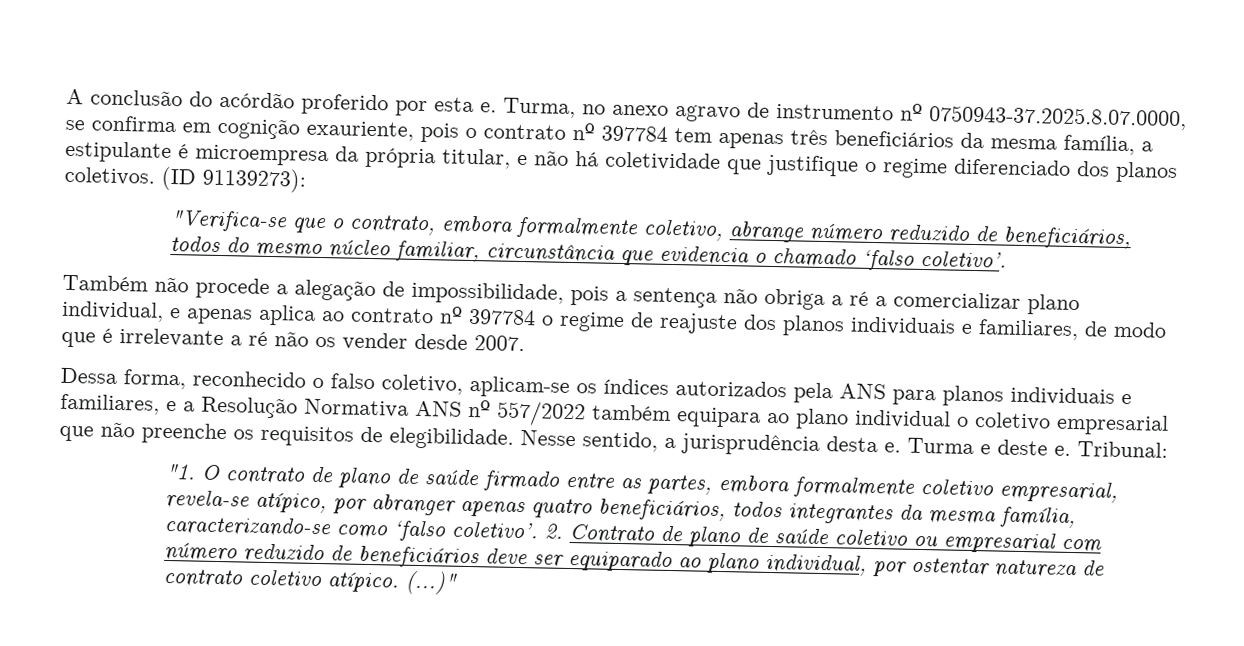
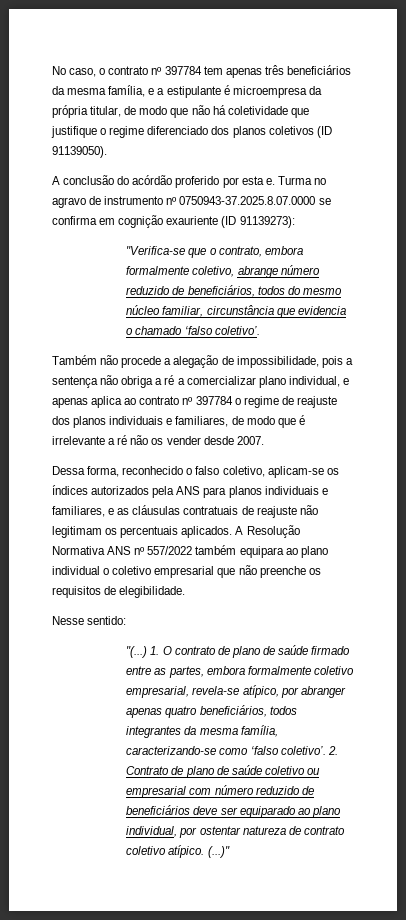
- A conclusão do acórdão proferido por esta e. Turma, no anexo agravo de instrumento nº 0750943-37.2025.8.07.0000, se confirma em cognição exauriente, pois o contrato nº 397784 tem apenas três beneficiários da mesma família, a estipulante é microempresa da própria titular, e não há coletividade que justifique o regime diferenciado dos planos coletivos. (ID 91139273):
+ No caso, o contrato nº 397784 tem apenas três beneficiários da mesma família, e a estipulante é microempresa da própria titular, de modo que não há coletividade que justifique o regime diferenciado dos planos coletivos (ID 91139050).
+ A conclusão do acórdão proferido por esta e. Turma no agravo de instrumento nº 0750943-37.2025.8.07.0000 se confirma em cognição exauriente (ID 91139273):
- Dessa forma, reconhecido o falso coletivo, aplicam-se os índices autorizados pela ANS para planos individuais e familiares, e a Resolução Normativa ANS nº 557/2022 também equipara ao plano individual o coletivo empresarial que não preenche os requisitos de elegibilidade. Nesse sentido, a jurisprudência desta e. Turma e deste e. Tribunal:
- "1. O contrato de plano de saúde firmado entre as partes, embora formalmente coletivo empresarial, revela-se atípico, por abranger apenas quatro beneficiários, todos integrantes da mesma família, caracterizando-se como ‘falso coletivo’.
+ Dessa forma, reconhecido o falso coletivo, aplicam-se os índices autorizados pela ANS para planos individuais e familiares, e as cláusulas contratuais de reajuste não legitimam os percentuais aplicados. A Resolução Normativa ANS nº 557/2022 também equipara ao plano individual o coletivo empresarial que não preenche os requisitos de elegibilidade.
+ Nesse sentido:
+ "(...) 1. O contrato de plano de saúde firmado entre as partes, embora formalmente coletivo empresarial, revela-se atípico, por abranger apenas quatro beneficiários, todos integrantes da mesma família, caracterizando-se como ‘falso coletivo’.

